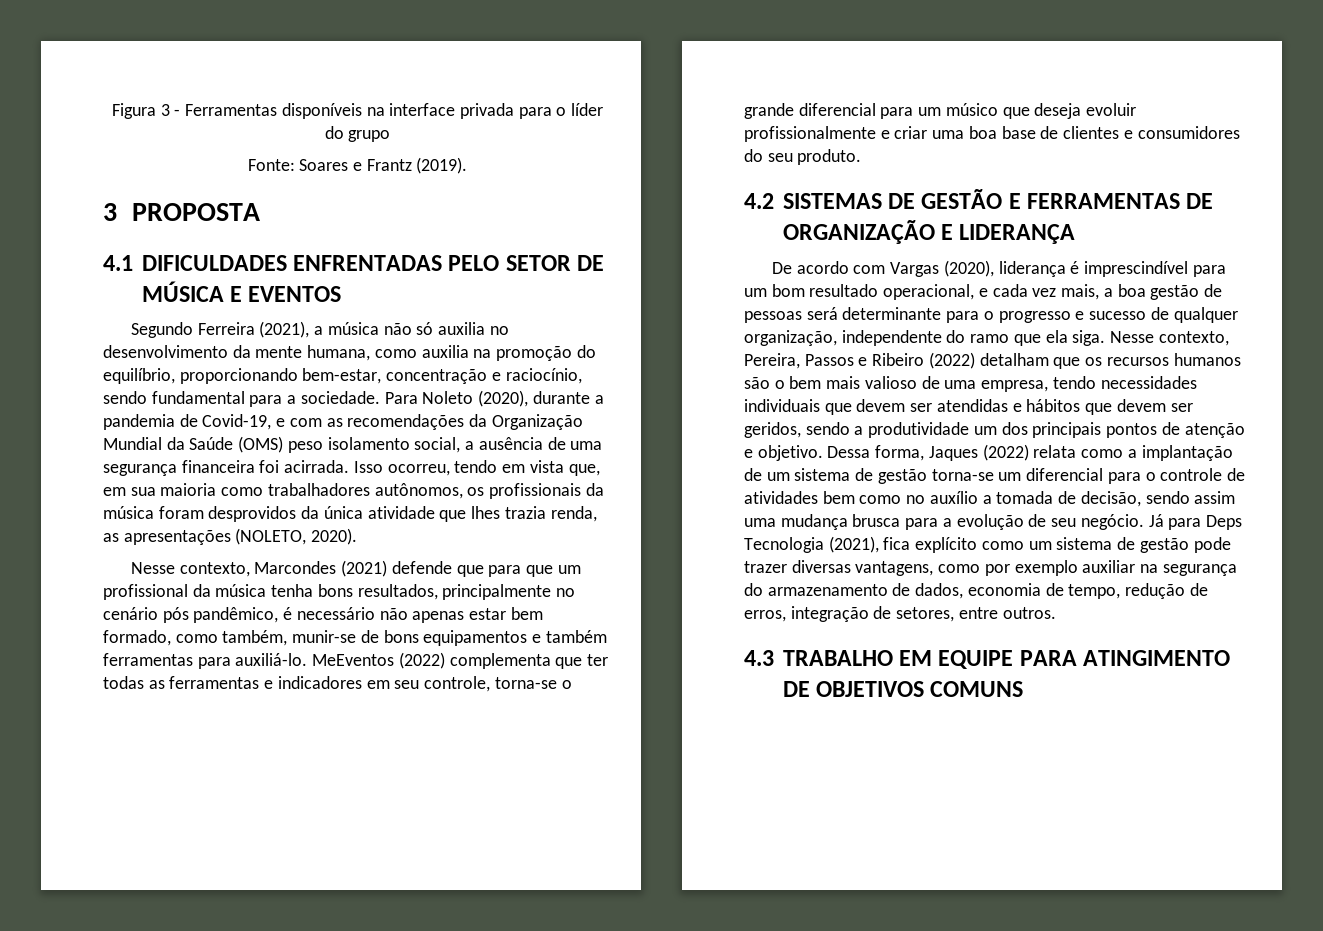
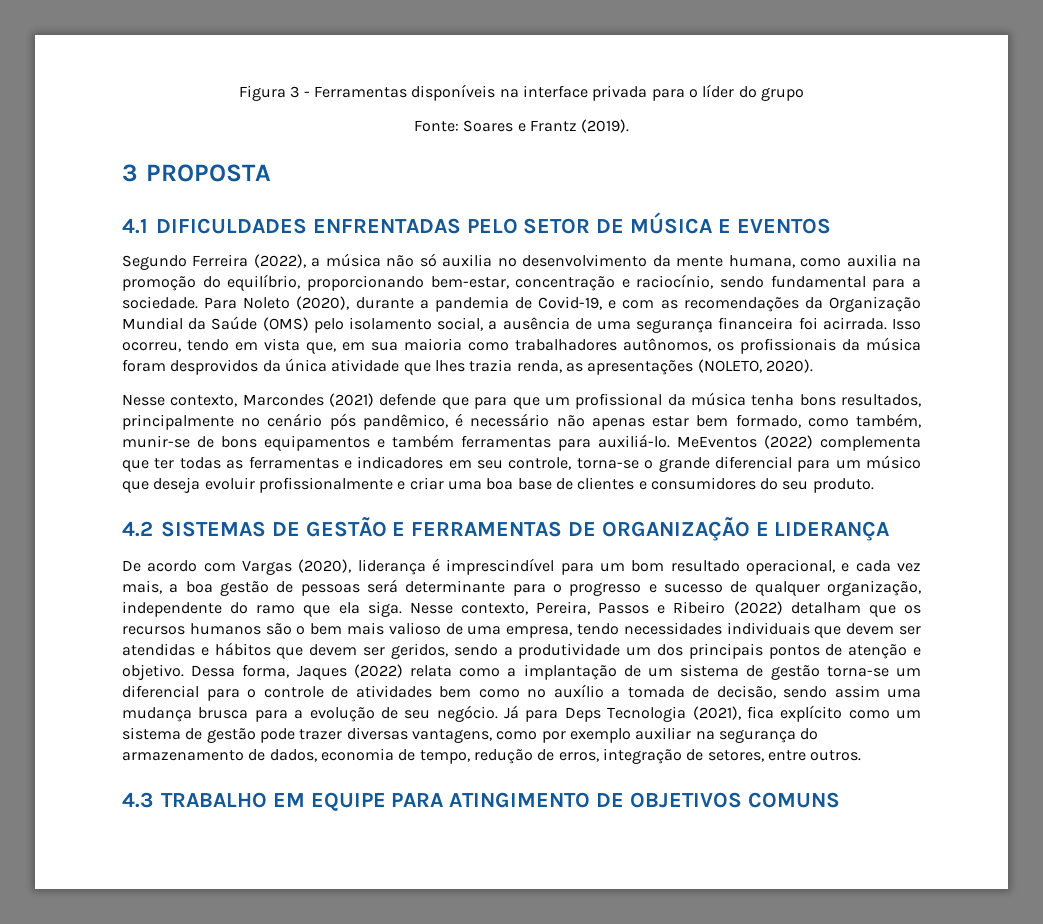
- Segundo Ferreira (2021), a música não só auxilia no desenvolvimento da mente humana, como auxilia na promoção do equilíbrio, proporcionando bem-estar, concentração e raciocínio, sendo fundamental para a sociedade.
+ Segundo Ferreira (2022), a música não só auxilia no desenvolvimento da mente humana, como auxilia na promoção do equilíbrio, proporcionando bem-estar, concentração e raciocínio, sendo fundamental para a sociedade.
- Para Noleto (2020), durante a pandemia de Covid-19, e com as recomendações da Organização Mundial da Saúde (OMS) peso isolamento social, a ausência de uma segurança financeira foi acirrada.
+ Para Noleto (2020), durante a pandemia de Covid-19, e com as recomendações da Organização Mundial da Saúde (OMS) pelo isolamento social, a ausência de uma segurança financeira foi acirrada.

